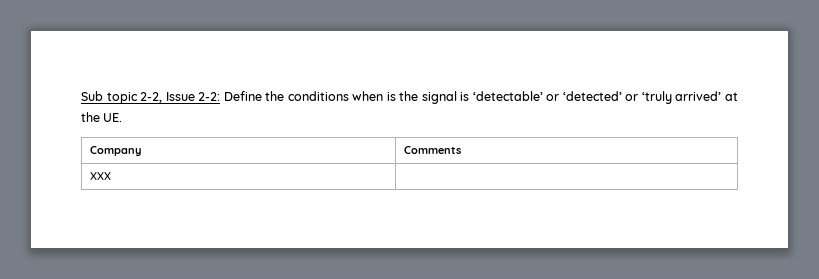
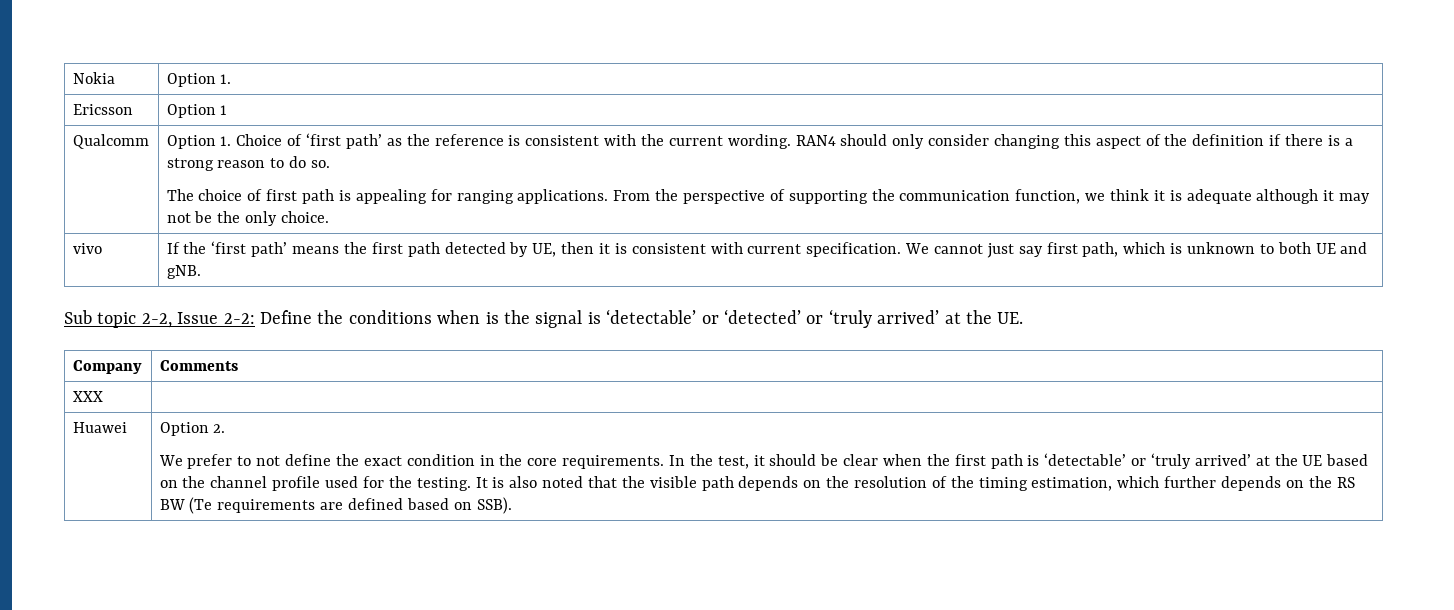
+ Nokia | Option 1.
+ Ericsson | Option 1
+ Qualcomm | Option 1. Choice of ‘first path’ as the reference is consistent with the current wording. RAN4 should only consider changing this aspect of the definition if there is a strong reason to do so.
+ The choice of first path is appealing for ranging applications. From the perspective of supporting the communication function, we think it is adequate although it may not be the only choice.
+ vivo | If the ‘first path’ means the first path detected by UE, then it is consistent with current specification. We cannot just say first path, which is unknown to both UE and gNB.
+ Huawei | Option 2.
+ We prefer to not define the exact condition in the core requirements. In the test, it should be clear when the first path is ‘detectable’ or ‘truly arrived’ at the UE based on the channel profile used for the testing. It is also noted that the visible path depends on the resolution of the timing estimation, which further depends on the RS BW (Te requirements are defined based on SSB).

